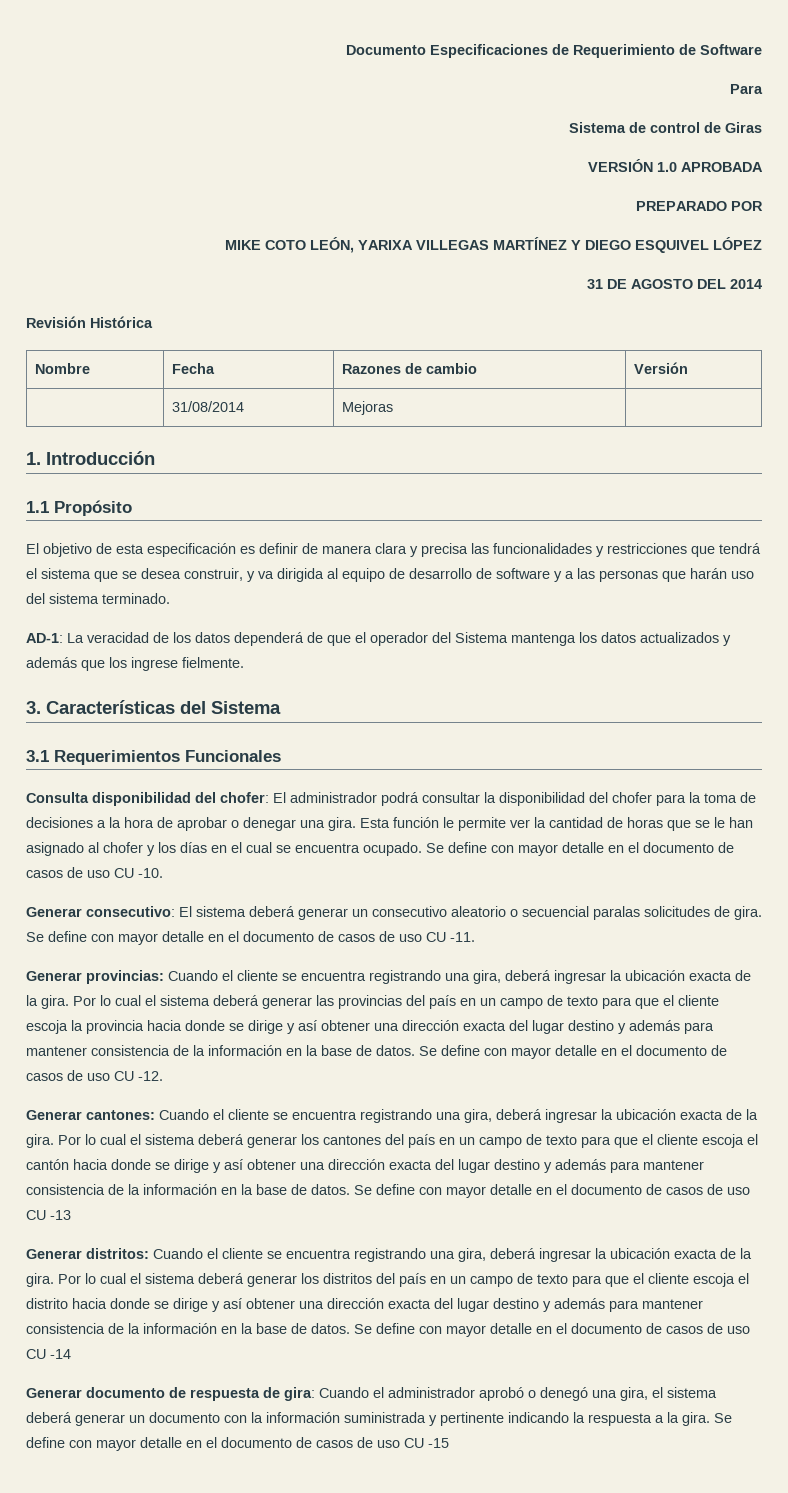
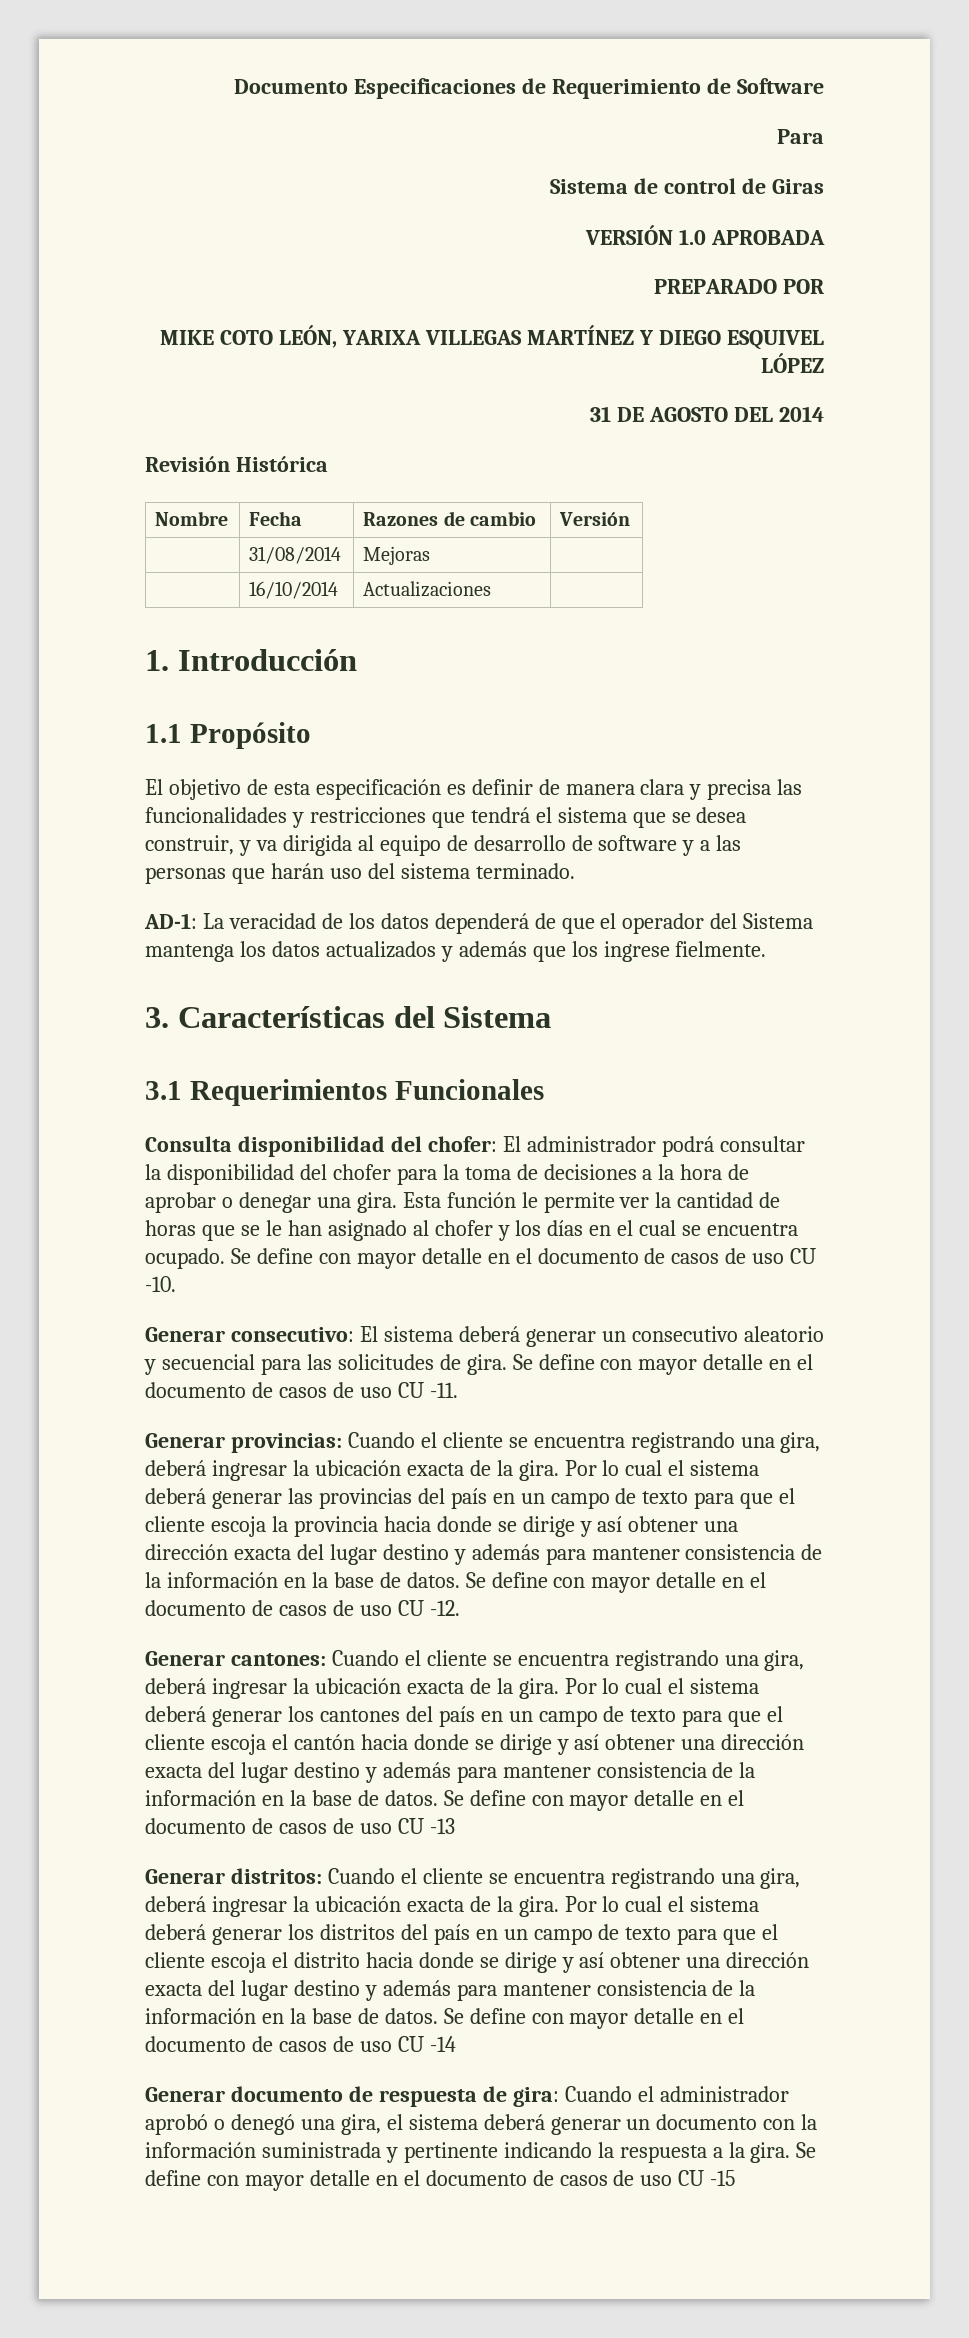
+ | 16/10/2014 | Actualizaciones |
- Generar consecutivo: El sistema deberá generar un consecutivo aleatorio o secuencial paralas solicitudes de gira.
+ Generar consecutivo: El sistema deberá generar un consecutivo aleatorio y secuencial para las solicitudes de gira.

